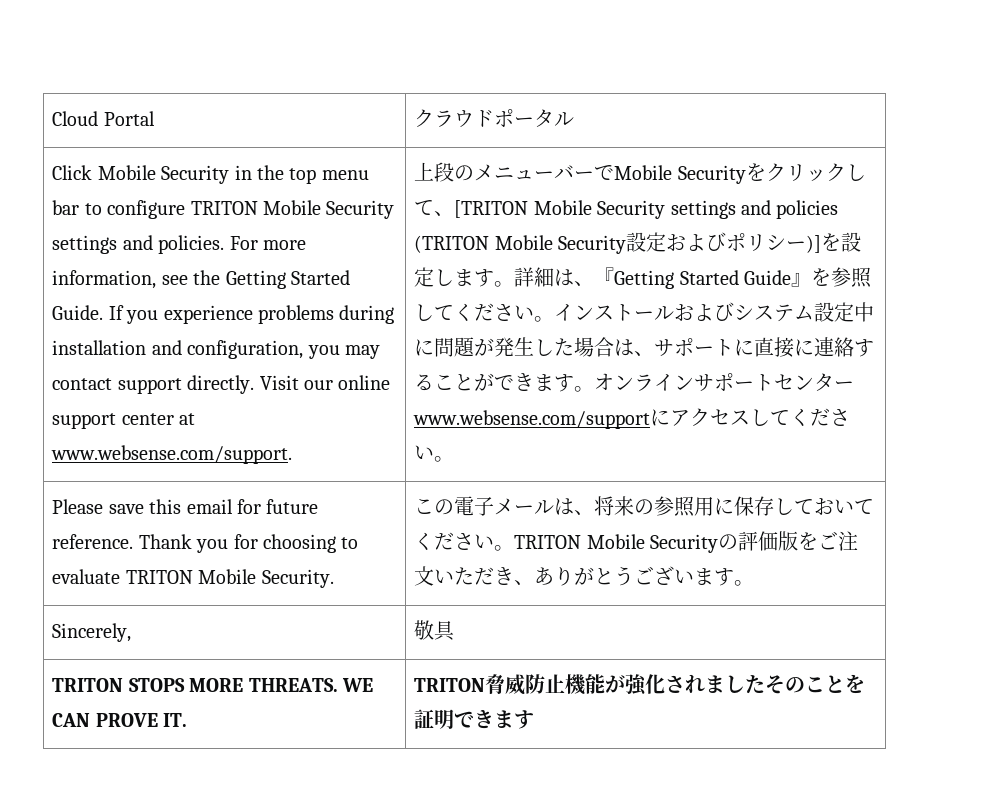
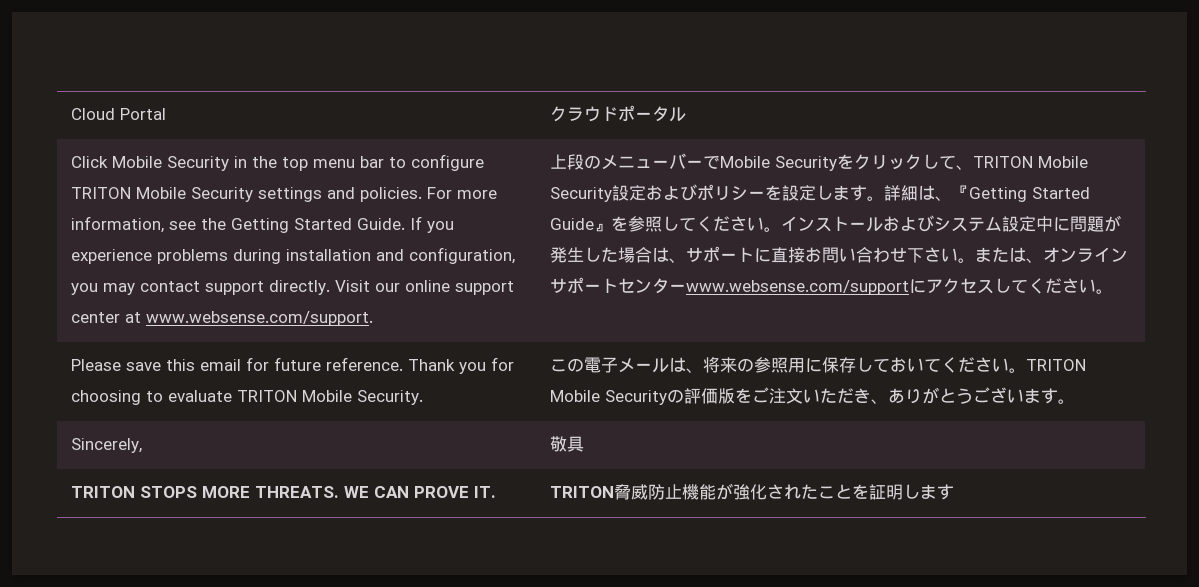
- 上段のメニューバーでMobile Securityをクリックして、[TRITON Mobile Security settings and policies (TRITON Mobile Security設定およびポリシー)]を設定します。
+ 上段のメニューバーでMobile Securityをクリックして、TRITON Mobile Security設定およびポリシーを設定します。
- インストールおよびシステム設定中に問題が発生した場合は、サポートに直接に連絡することができます。オンラインサポートセンターwww.websense.com/supportにアクセスしてください。
+ インストールおよびシステム設定中に問題が発生した場合は、サポートに直接お問い合わせ下さい。または、オンラインサポートセンターwww.websense.com/supportにアクセスしてください。
- TRITON STOPS MORE THREATS. WE CAN PROVE IT. | TRITON脅威防止機能が強化されましたそのことを証明できます
+ TRITON STOPS MORE THREATS. WE CAN PROVE IT. | TRITON脅威防止機能が強化されたことを証明します

